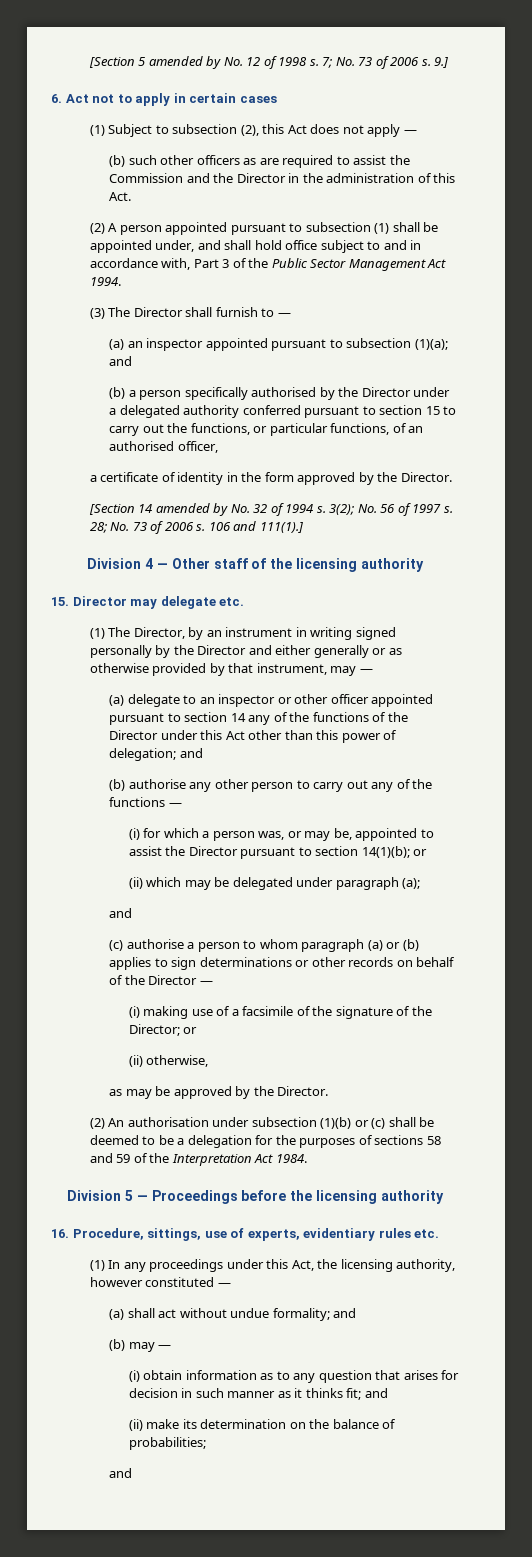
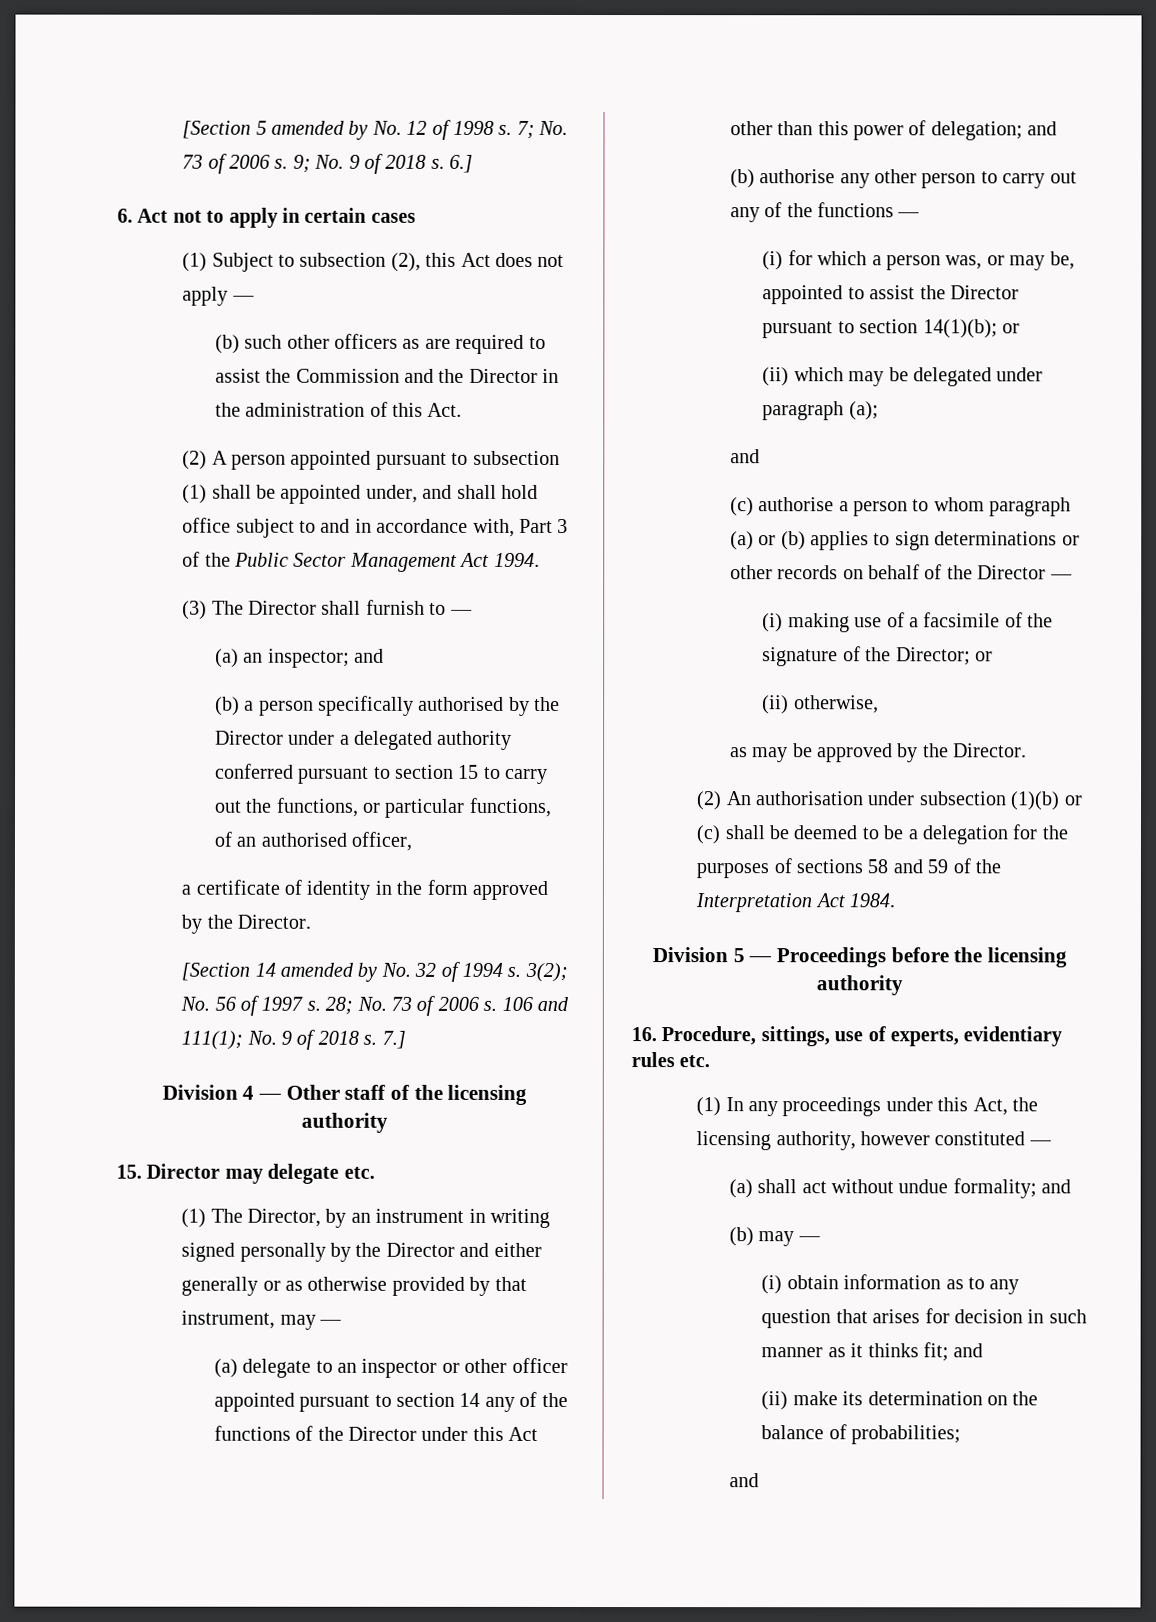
- 9.]
+ 9; No. 9 of 2018 s. 6.]
- (a) an inspector appointed pursuant to subsection (1)(a); and
+ (a) an inspector; and
- 106 and 111(1).]
+ 106 and 111(1); No. 9 of 2018 s. 7.]

